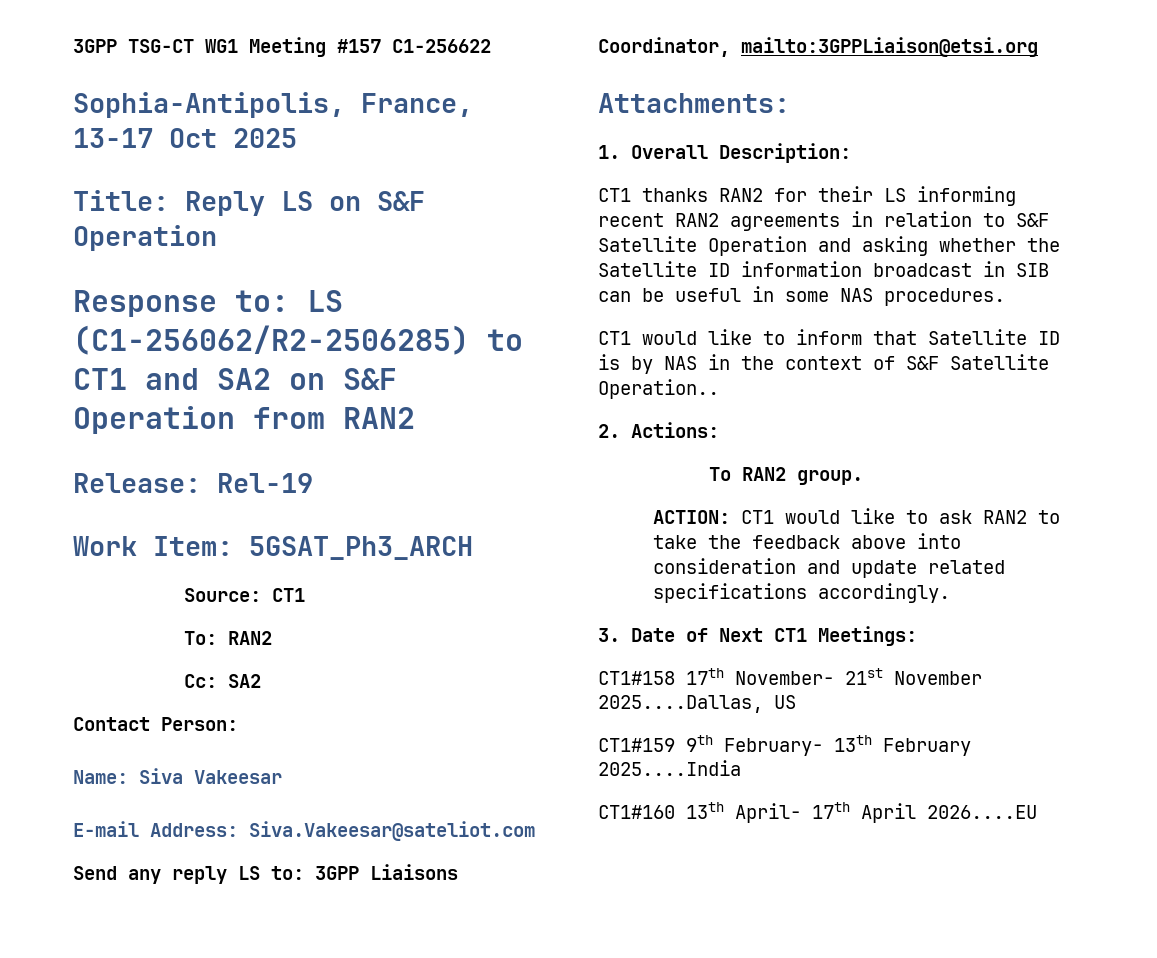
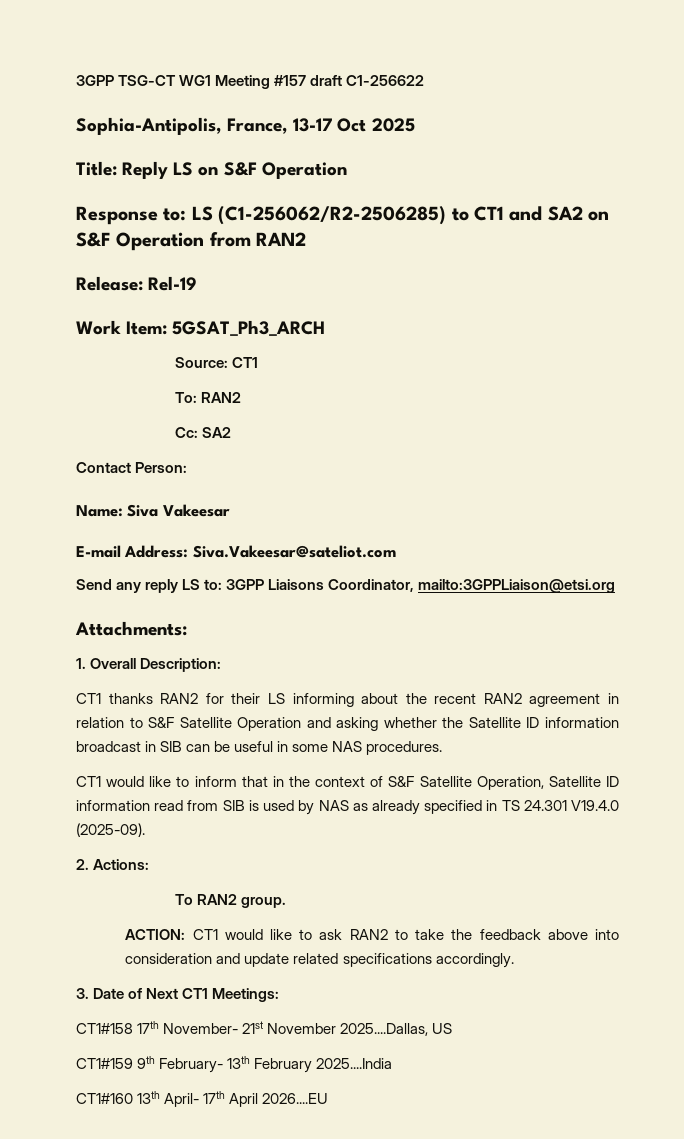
- 3GPP TSG-CT WG1 Meeting #157 C1-256622
+ 3GPP TSG-CT WG1 Meeting #157 draft C1-256622
- CT1 thanks RAN2 for their LS informing recent RAN2 agreements in relation to S&F Satellite Operation and asking whether the Satellite ID information broadcast in SIB can be useful in some NAS procedures.
+ CT1 thanks RAN2 for their LS informing about the recent RAN2 agreement in relation to S&F Satellite Operation and asking whether the Satellite ID information broadcast in SIB can be useful in some NAS procedures.
- CT1 would like to inform that Satellite ID is by NAS in the context of S&F Satellite Operation..
+ CT1 would like to inform that in the context of S&F Satellite Operation, Satellite ID information read from SIB is used by NAS as already specified in TS 24.301 V19.4.0 (2025-09).

